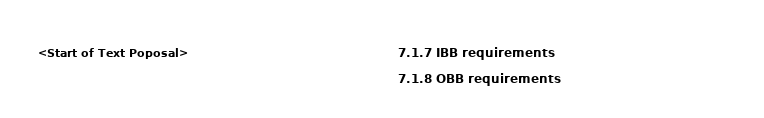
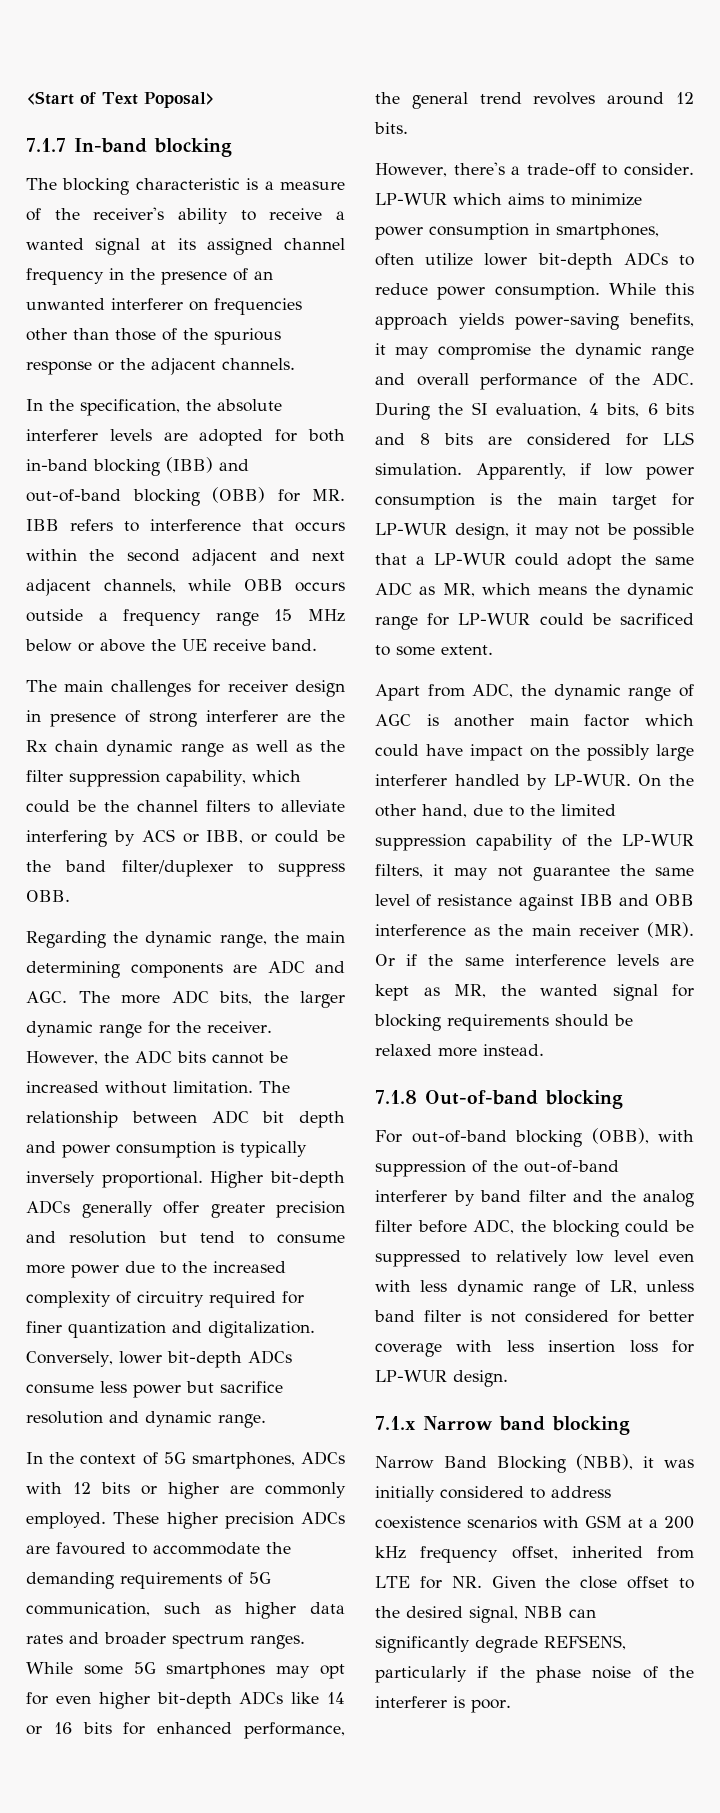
- 7.1.7 IBB requirements
- 7.1.8 OBB requirements
+ 7.1.7 In-band blocking
+ The blocking characteristic is a measure of the receiver's ability to receive a wanted signal at its assigned channel frequency in the presence of an unwanted interferer on frequencies other than those of the spurious response or the adjacent channels.
+ In the specification, the absolute interferer levels are adopted for both in-band blocking (IBB) and out-of-band blocking (OBB) for MR. IBB refers to interference that occurs within the second adjacent and next adjacent channels, while OBB occurs outside a frequency range 15 MHz below or above the UE receive band.
+ The main challenges for receiver design in presence of strong interferer are the Rx chain dynamic range as well as the filter suppression capability, which could be the channel filters to alleviate interfering by ACS or IBB, or could be the band filter/duplexer to suppress OBB.
+ Regarding the dynamic range, the main determining components are ADC and AGC. The more ADC bits, the larger dynamic range for the receiver. However, the ADC bits cannot be increased without limitation. The relationship between ADC bit depth and power consumption is typically inversely proportional. Higher bit-depth ADCs generally offer greater precision and resolution but tend to consume more power due to the increased complexity of circuitry required for finer quantization and digitalization. Conversely, lower bit-depth ADCs consume less power but sacrifice resolution and dynamic range.
+ In the context of 5G smartphones, ADCs with 12 bits or higher are commonly employed. These higher precision ADCs are favoured to accommodate the demanding requirements of 5G communication, such as higher data rates and broader spectrum ranges. While some 5G smartphones may opt for even higher bit-depth ADCs like 14 or 16 bits for enhanced performance, the general trend revolves around 12 bits.
+ However, there's a trade-off to consider. LP-WUR which aims to minimize power consumption in smartphones, often utilize lower bit-depth ADCs to reduce power consumption. While this approach yields power-saving benefits, it may compromise the dynamic range and overall performance of the ADC. During the SI evaluation, 4 bits, 6 bits and 8 bits are considered for LLS simulation. Apparently, if low power consumption is the main target for LP-WUR design, it may not be possible that a LP-WUR could adopt the same ADC as MR, which means the dynamic range for LP-WUR could be sacrificed to some extent.
+ Apart from ADC, the dynamic range of AGC is another main factor which could have impact on the possibly large interferer handled by LP-WUR. On the other hand, due to the limited suppression capability of the LP-WUR filters, it may not guarantee the same level of resistance against IBB and OBB interference as the main receiver (MR). Or if the same interference levels are kept as MR, the wanted signal for blocking requirements should be relaxed more instead.
+ 7.1.8 Out-of-band blocking
+ For out-of-band blocking (OBB), with suppression of the out-of-band interferer by band filter and the analog filter before ADC, the blocking could be suppressed to relatively low level even with less dynamic range of LR, unless band filter is not considered for better coverage with less insertion loss for LP-WUR design.
+ 7.1.x Narrow band blocking
+ Narrow Band Blocking (NBB), it was initially considered to address coexistence scenarios with GSM at a 200 kHz frequency offset, inherited from LTE for NR. Given the close offset to the desired signal, NBB can significantly degrade REFSENS, particularly if the phase noise of the interferer is poor.

